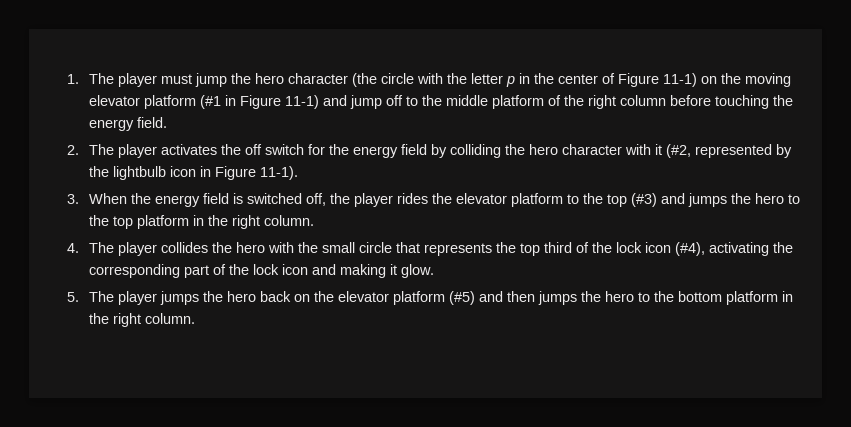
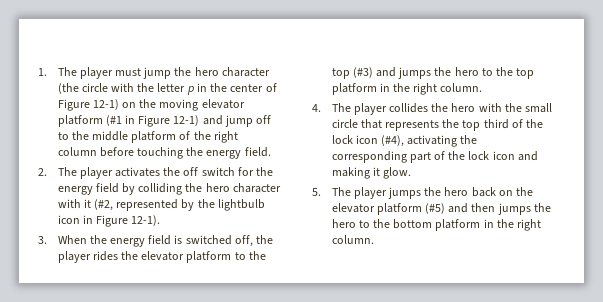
- 1. The player must jump the hero character (the circle with the letter p in the center of Figure 11-1) on the moving elevator platform (#1 in Figure 11-1) and jump off to the middle platform of the right column before touching the energy field.
+ 1. The player must jump the hero character (the circle with the letter p in the center of Figure 12-1) on the moving elevator platform (#1 in Figure 12-1) and jump off to the middle platform of the right column before touching the energy field.
- 2. The player activates the off switch for the energy field by colliding the hero character with it (#2, represented by the lightbulb icon in Figure 11-1).
+ 2. The player activates the off switch for the energy field by colliding the hero character with it (#2, represented by the lightbulb icon in Figure 12-1).

